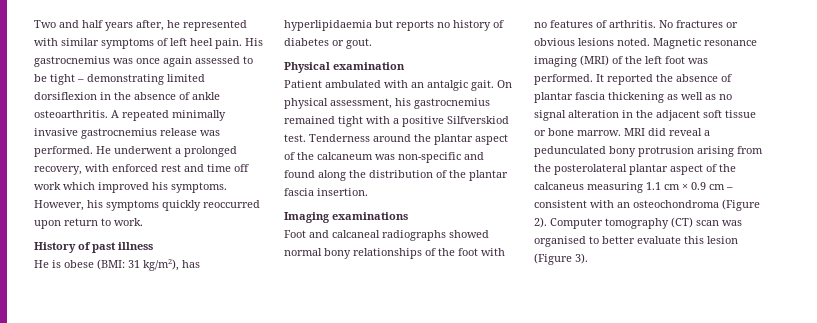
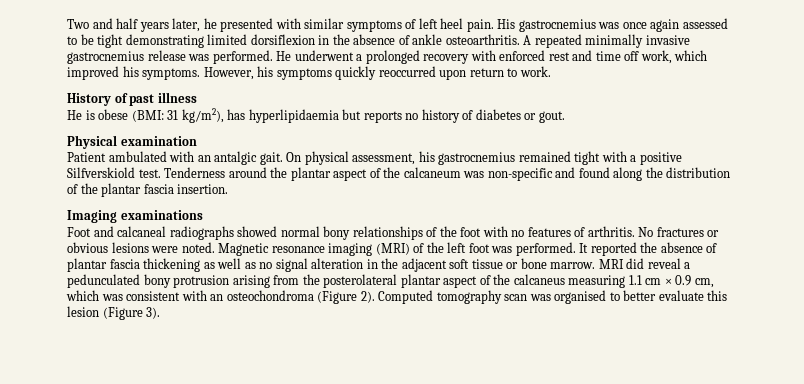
- Two and half years after, he represented with similar symptoms of left heel pain.
+ Two and half years later, he presented with similar symptoms of left heel pain.
- His gastrocnemius was once again assessed to be tight – demonstrating limited dorsiflexion in the absence of ankle osteoarthritis.
+ His gastrocnemius was once again assessed to be tight demonstrating limited dorsiflexion in the absence of ankle osteoarthritis.
- He underwent a prolonged recovery, with enforced rest and time off work which improved his symptoms.
+ He underwent a prolonged recovery with enforced rest and time off work, which improved his symptoms.
- On physical assessment, his gastrocnemius remained tight with a positive Silfverskiod test.
+ On physical assessment, his gastrocnemius remained tight with a positive Silfverskiold test.
- No fractures or obvious lesions noted.
+ No fractures or obvious lesions were noted.
- MRI did reveal a pedunculated bony protrusion arising from the posterolateral plantar aspect of the calcaneus measuring 1.1 cm × 0.9 cm – consistent with an osteochondroma (Figure 2).
+ MRI did reveal a pedunculated bony protrusion arising from the posterolateral plantar aspect of the calcaneus measuring 1.1 cm × 0.9 cm, which was consistent with an osteochondroma (Figure 2).
- Computer tomography (CT) scan was organised to better evaluate this lesion (Figure 3).
+ Computed tomography scan was organised to better evaluate this lesion (Figure 3).

